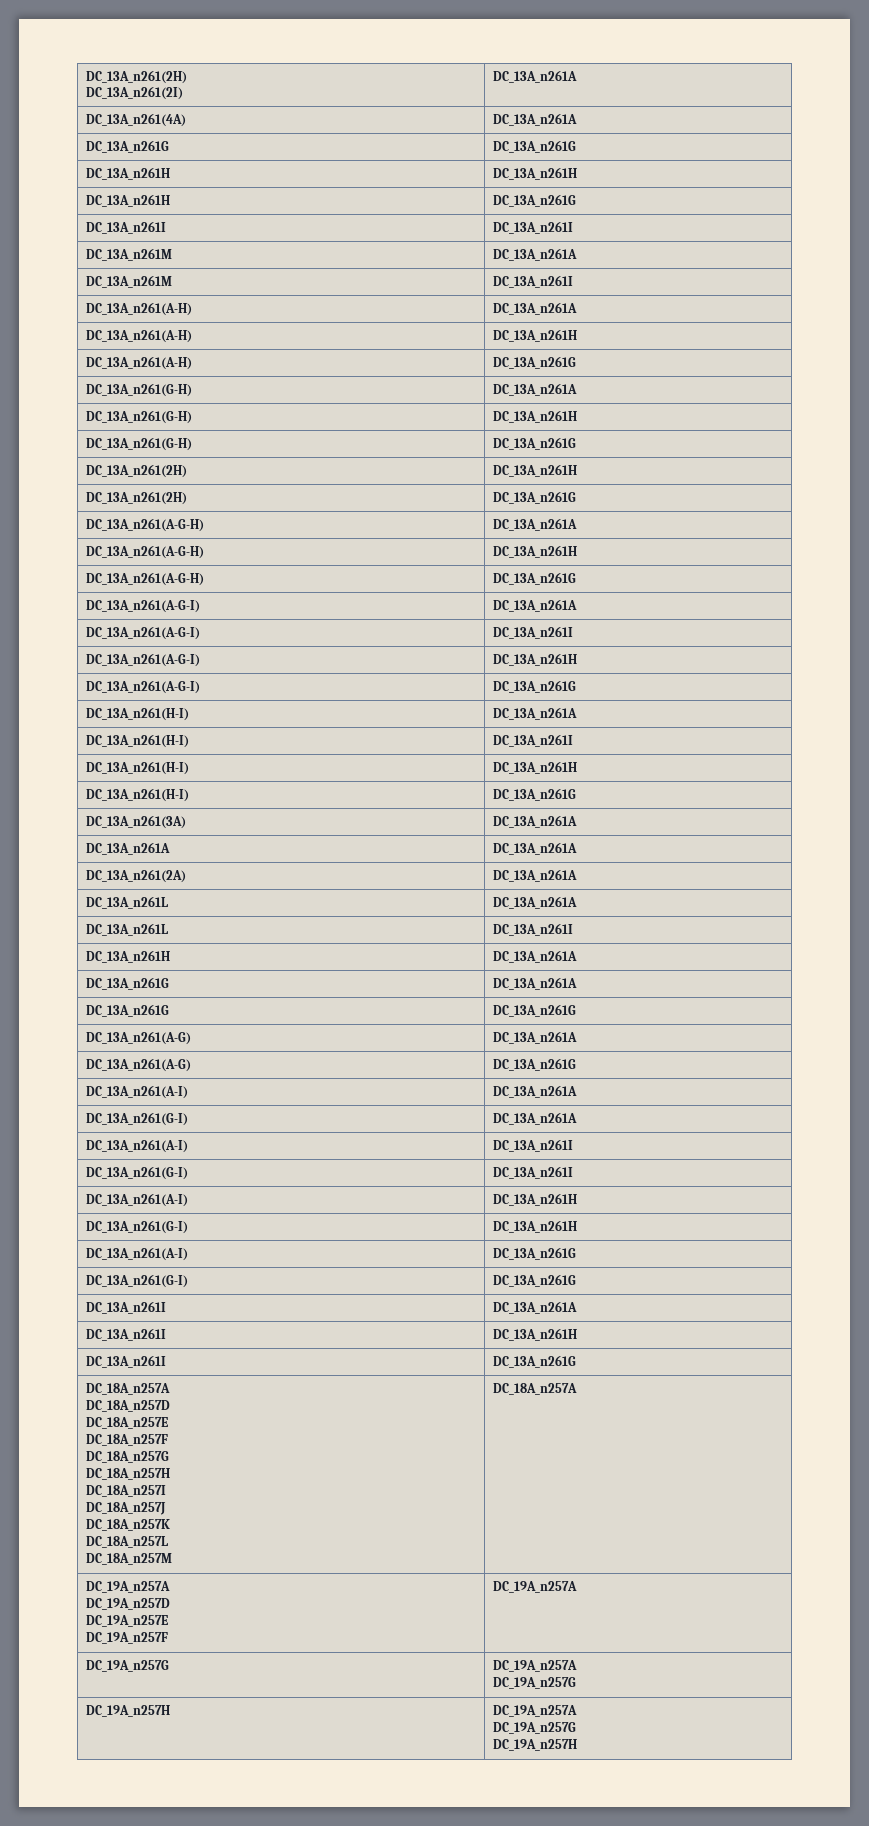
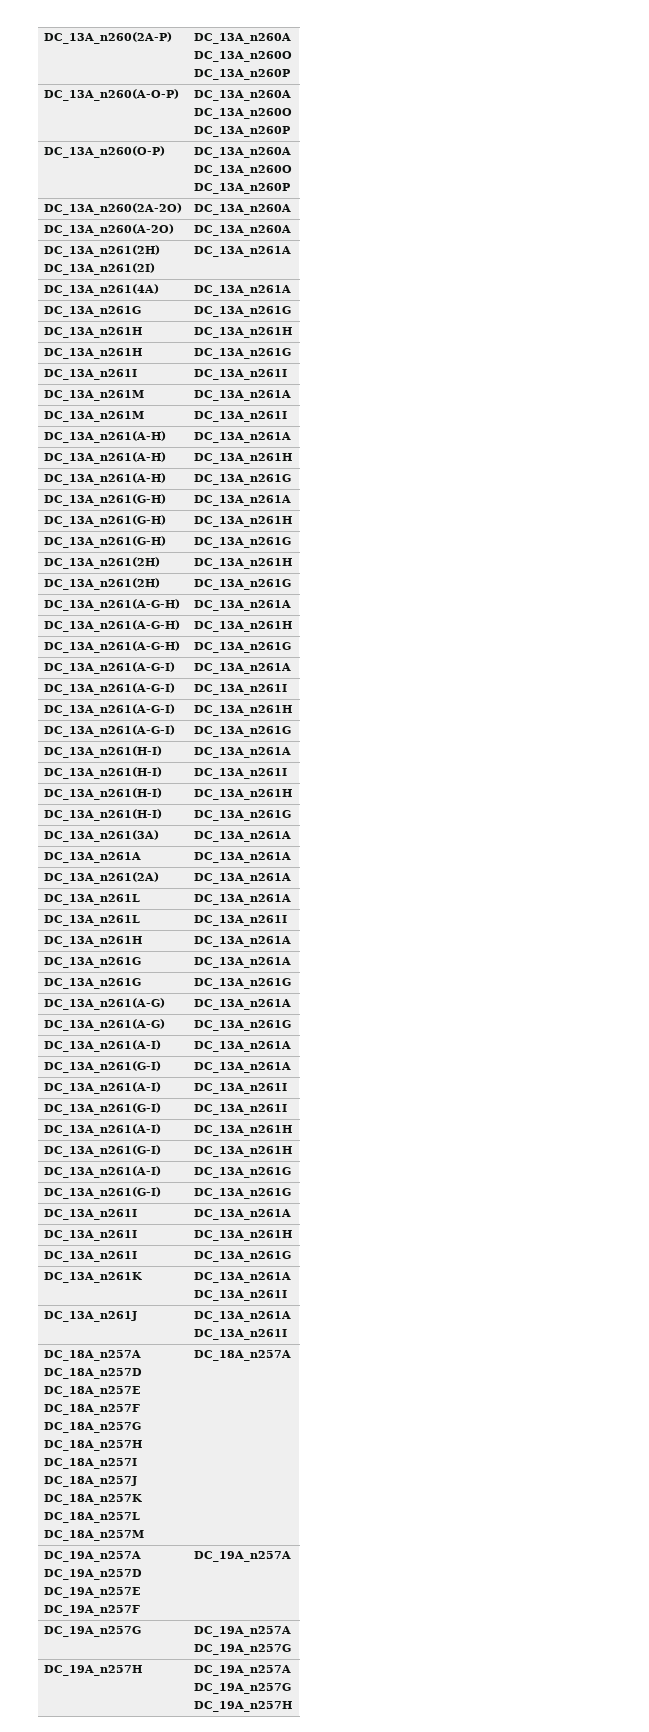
+ DC_13A_n260(2A-P) | DC_13A_n260A
+ DC_13A_n260O
+ DC_13A_n260P
+ DC_13A_n260(A-O-P) | DC_13A_n260A
+ DC_13A_n260O
+ DC_13A_n260P
+ DC_13A_n260(O-P) | DC_13A_n260A
+ DC_13A_n260O
+ DC_13A_n260P
+ DC_13A_n260(2A-2O) | DC_13A_n260A
+ DC_13A_n260(A-2O) | DC_13A_n260A
+ DC_13A_n261K | DC_13A_n261A
+ DC_13A_n261I
+ DC_13A_n261J | DC_13A_n261A
+ DC_13A_n261I

